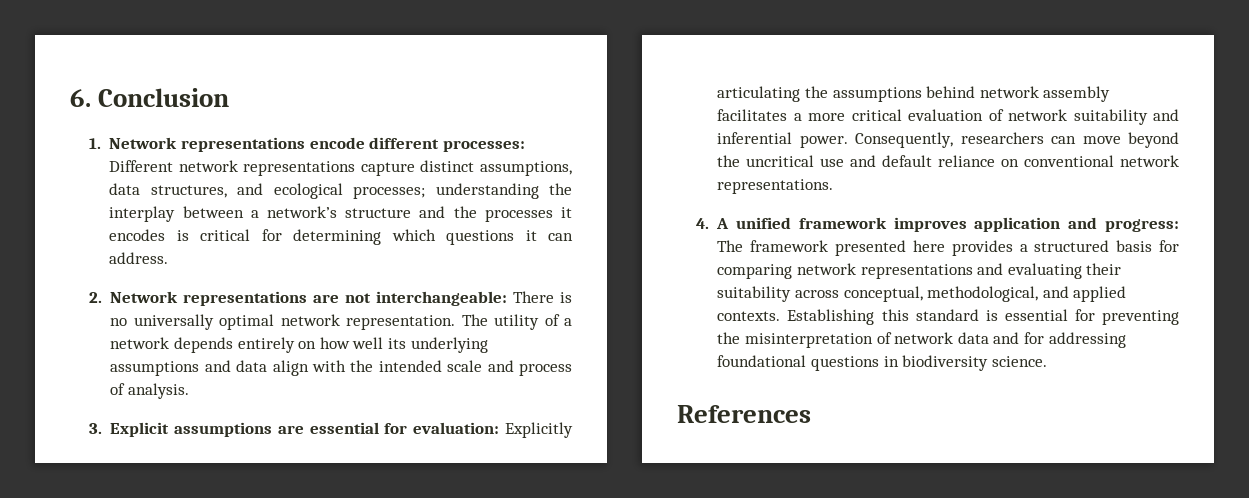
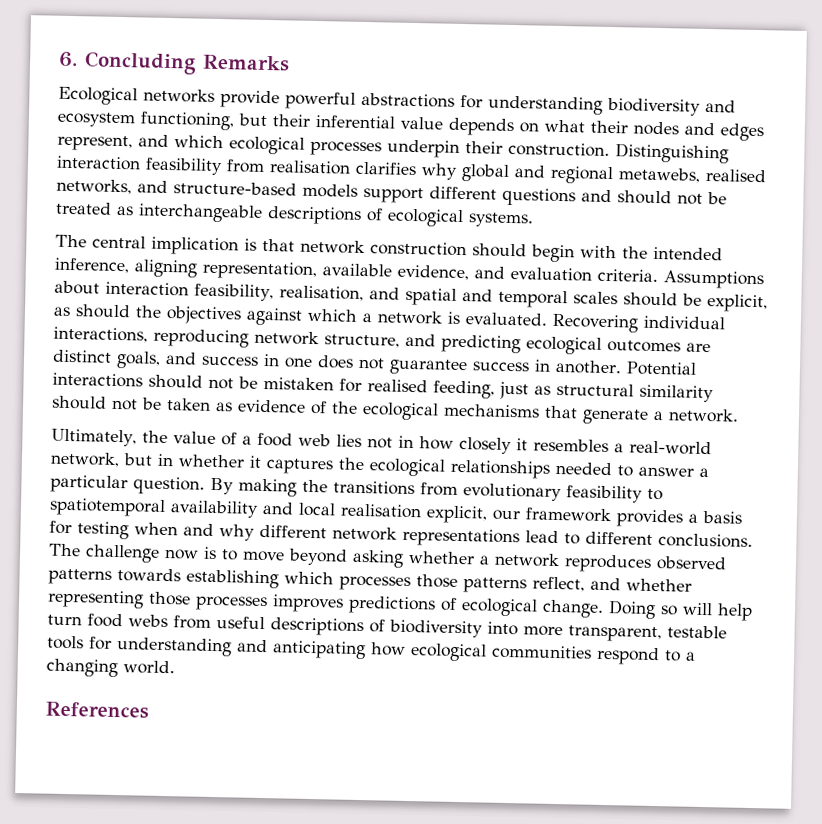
- 6. Conclusion
- 1. Network representations encode different processes: Different network representations capture distinct assumptions, data structures, and ecological processes; understanding the interplay between a network’s structure and the processes it encodes is critical for determining which questions it can address.
- 2. Network representations are not interchangeable: There is no universally optimal network representation. The utility of a network depends entirely on how well its underlying assumptions and data align with the intended scale and process of analysis.
- 3. Explicit assumptions are essential for evaluation: Explicitly articulating the assumptions behind network assembly facilitates a more critical evaluation of network suitability and inferential power. Consequently, researchers can move beyond the uncritical use and default reliance on conventional network representations.
- 4. A unified framework improves application and progress: The framework presented here provides a structured basis for comparing network representations and evaluating their suitability across conceptual, methodological, and applied contexts. Establishing this standard is essential for preventing the misinterpretation of network data and for addressing foundational questions in biodiversity science.
+ 6. Concluding Remarks
+ Ecological networks provide powerful abstractions for understanding biodiversity and ecosystem functioning, but their inferential value depends on what their nodes and edges represent, and which ecological processes underpin their construction. Distinguishing interaction feasibility from realisation clarifies why global and regional metawebs, realised networks, and structure-based models support different questions and should not be treated as interchangeable descriptions of ecological systems.
+ The central implication is that network construction should begin with the intended inference, aligning representation, available evidence, and evaluation criteria. Assumptions about interaction feasibility, realisation, and spatial and temporal scales should be explicit, as should the objectives against which a network is evaluated. Recovering individual interactions, reproducing network structure, and predicting ecological outcomes are distinct goals, and success in one does not guarantee success in another. Potential interactions should not be mistaken for realised feeding, just as structural similarity should not be taken as evidence of the ecological mechanisms that generate a network.
+ Ultimately, the value of a food web lies not in how closely it resembles a real-world network, but in whether it captures the ecological relationships needed to answer a particular question. By making the transitions from evolutionary feasibility to spatiotemporal availability and local realisation explicit, our framework provides a basis for testing when and why different network representations lead to different conclusions. The challenge now is to move beyond asking whether a network reproduces observed patterns towards establishing which processes those patterns reflect, and whether representing those processes improves predictions of ecological change. Doing so will help turn food webs from useful descriptions of biodiversity into more transparent, testable tools for understanding and anticipating how ecological communities respond to a changing world.

